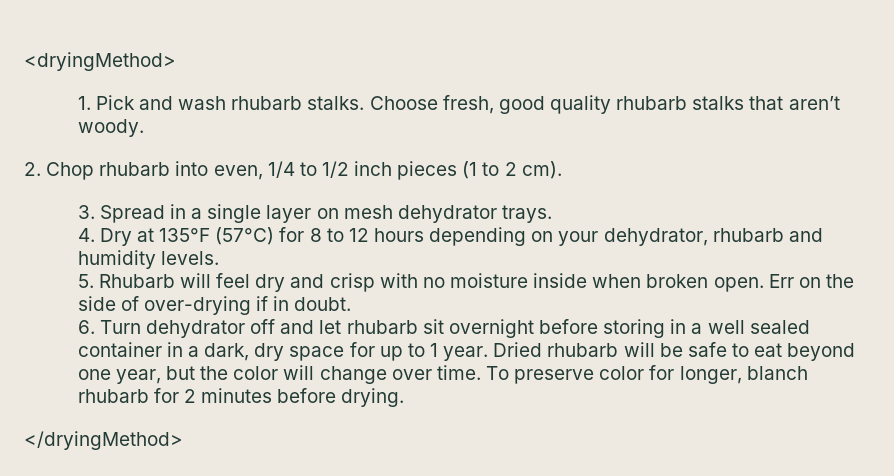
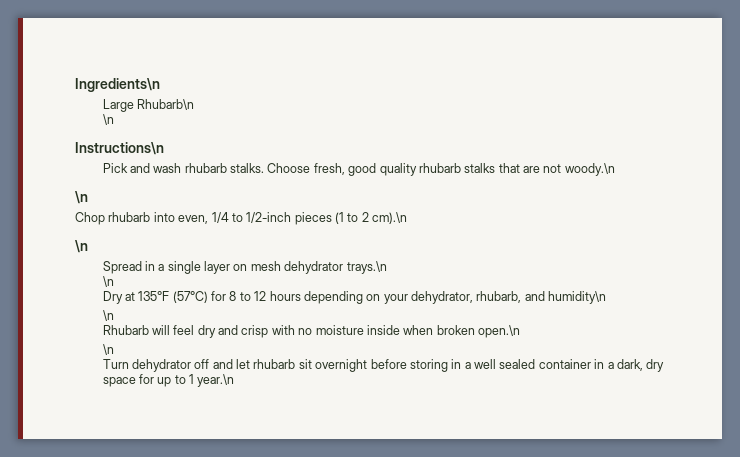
- <dryingMethod>
- 1. Pick and wash rhubarb stalks.
+ Ingredients\n
+ Large Rhubarb\n
+ \n
+ Instructions\n
+ Pick and wash rhubarb stalks.
- Choose fresh, good quality rhubarb stalks that aren’t woody.
- 2. Chop rhubarb into even, 1/4 to 1/2 inch pieces (1 to 2 cm).
- 3. Spread in a single layer on mesh dehydrator trays.
- 4. Dry at 135°F (57°C) for 8 to 12 hours depending on your dehydrator, rhubarb and humidity levels.
- 5. Rhubarb will feel dry and crisp with no moisture inside when broken open. Err on the side of over-drying if in doubt.
- 6. Turn dehydrator off and let rhubarb sit overnight before storing in a well sealed container in a dark, dry space for up to 1 year. Dried rhubarb will be safe to eat beyond one year, but the color will change over time. To preserve color for longer, blanch rhubarb for 2 minutes before drying.
- </dryingMethod>
+ Choose fresh, good quality rhubarb stalks that are not woody.\n
+ \n
+ Chop rhubarb into even, 1/4 to 1/2-inch pieces (1 to 2 cm).\n
+ \n
+ Spread in a single layer on mesh dehydrator trays.\n
+ \n
+ Dry at 135°F (57°C) for 8 to 12 hours depending on your dehydrator, rhubarb, and humidity\n
+ \n
+ Rhubarb will feel dry and crisp with no moisture inside when broken open.\n
+ \n
+ Turn dehydrator off and let rhubarb sit overnight before storing in a well sealed container in a dark, dry space for up to 1 year.\n

